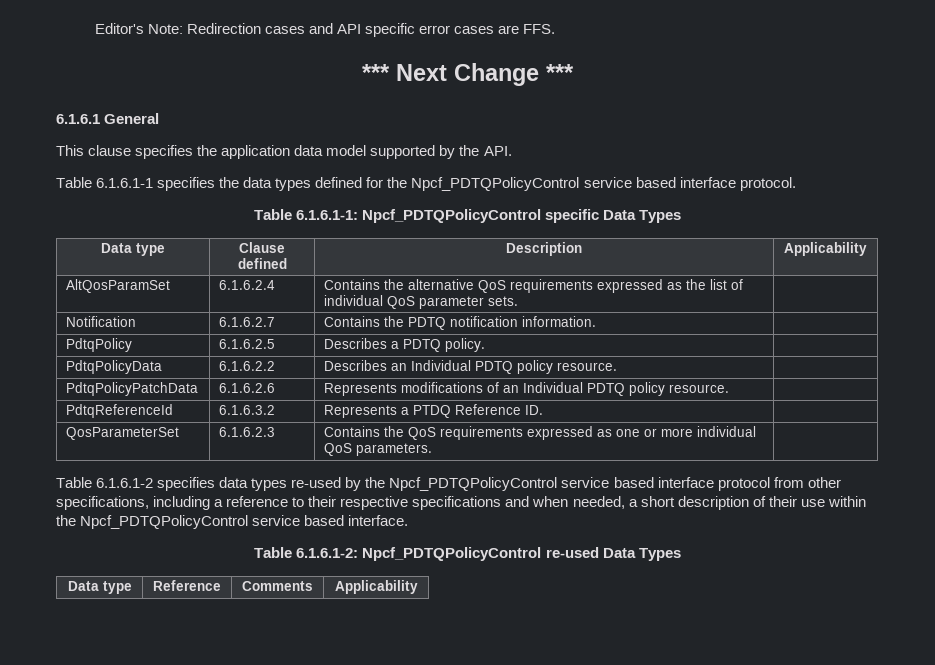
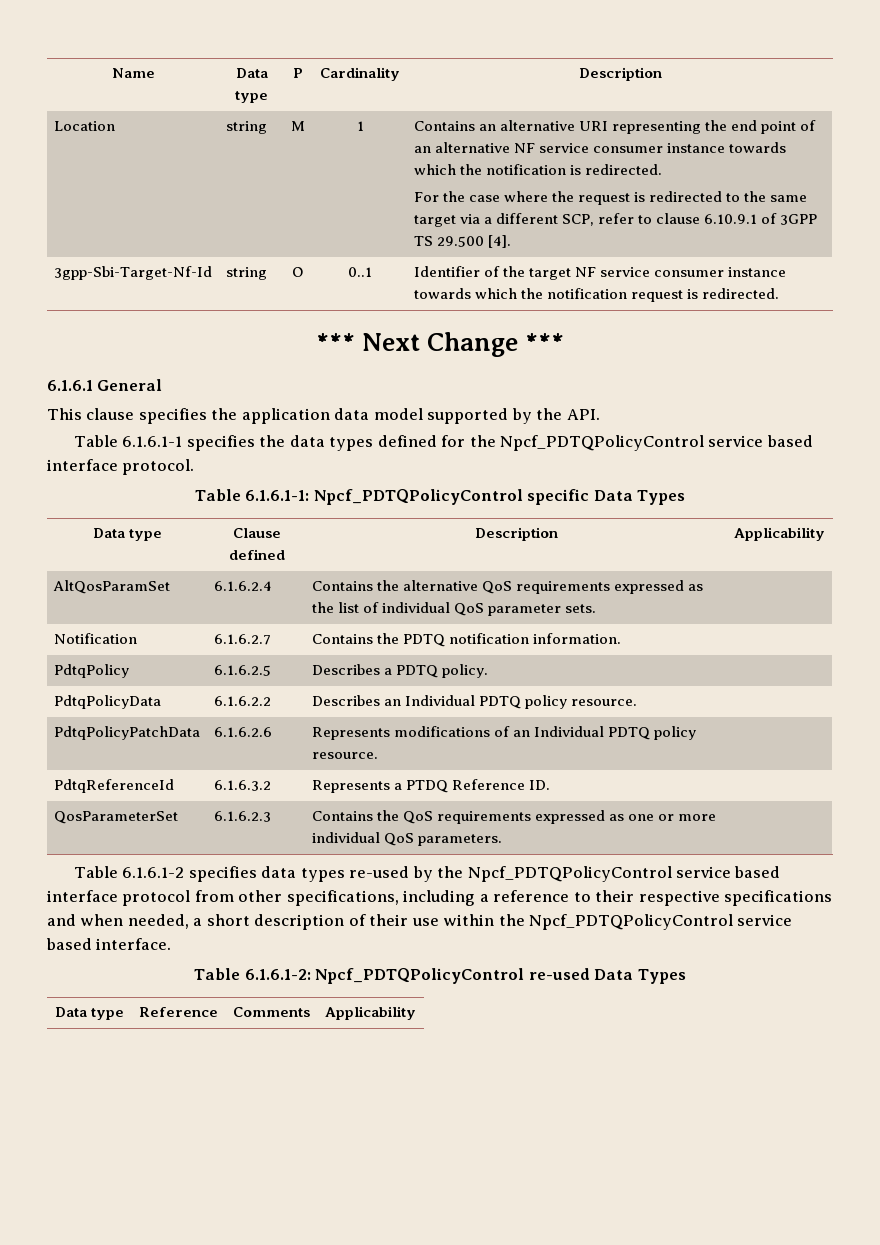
- Editor's Note: Redirection cases and API specific error cases are FFS.
+ Name | Data type | P | Cardinality | Description
+ Location | string | M | 1 | Contains an alternative URI representing the end point of an alternative NF service consumer instance towards which the notification is redirected.
+ For the case where the request is redirected to the same target via a different SCP, refer to clause 6.10.9.1 of 3GPP TS 29.500 [4].
+ 3gpp-Sbi-Target-Nf-Id | string | O | 0..1 | Identifier of the target NF service consumer instance towards which the notification request is redirected.

